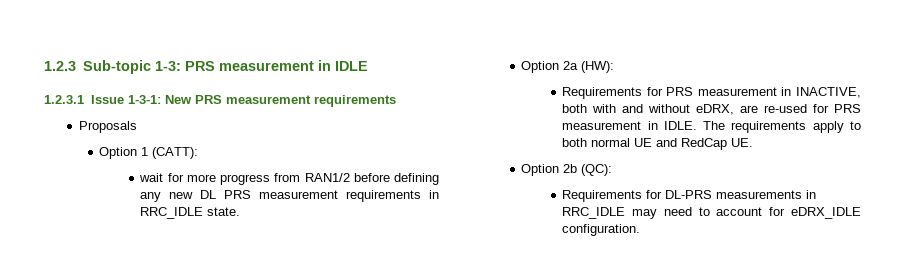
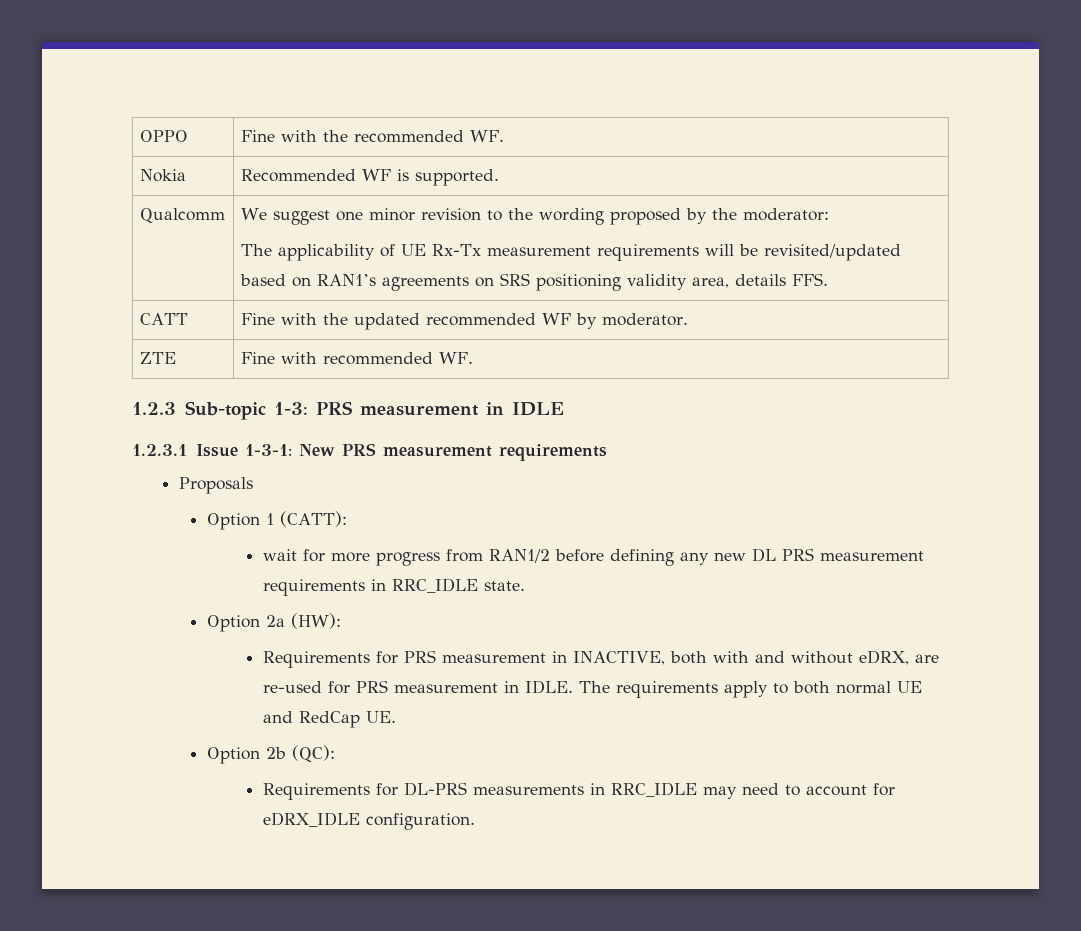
+ OPPO | Fine with the recommended WF.
+ Nokia | Recommended WF is supported.
+ Qualcomm | We suggest one minor revision to the wording proposed by the moderator:
+ The applicability of UE Rx-Tx measurement requirements will be revisited/updated based on RAN1’s agreements on SRS positioning validity area, details FFS.
+ CATT | Fine with the updated recommended WF by moderator.
+ ZTE | Fine with recommended WF.

